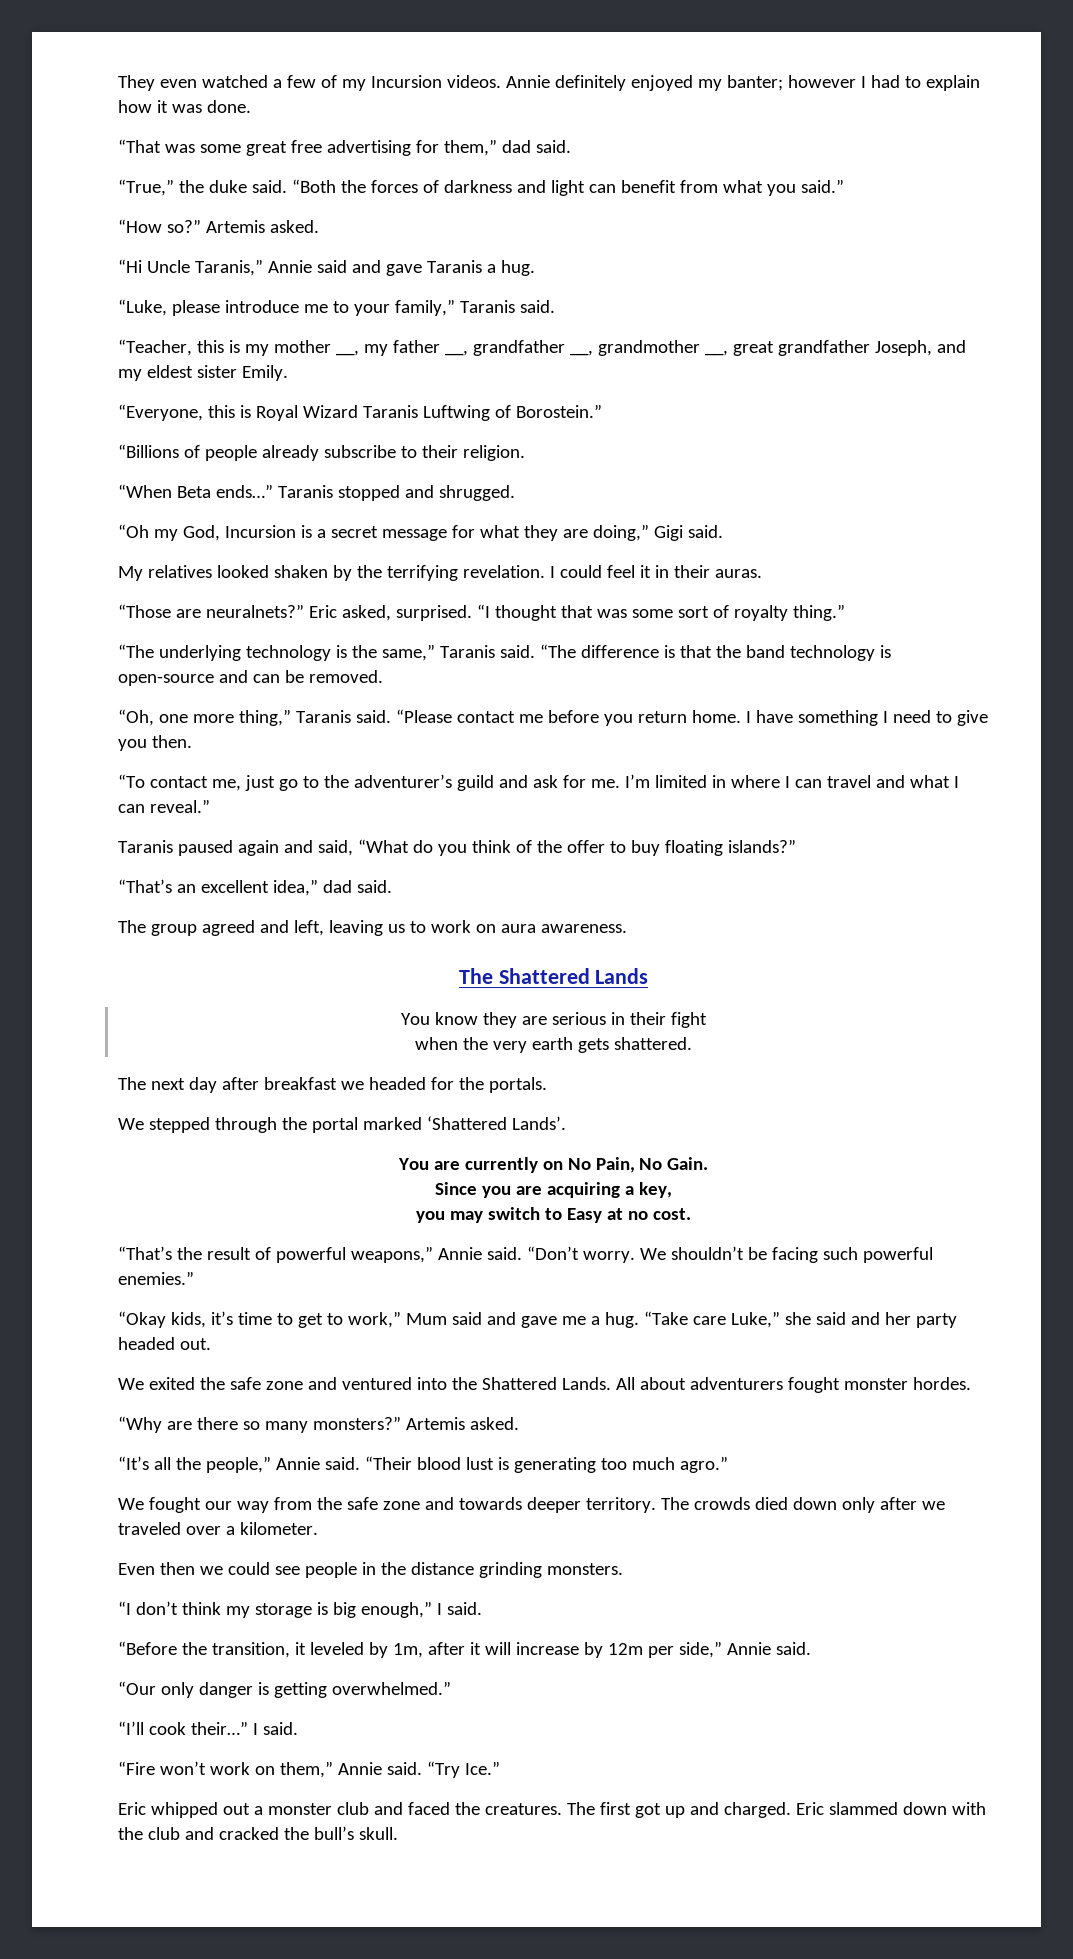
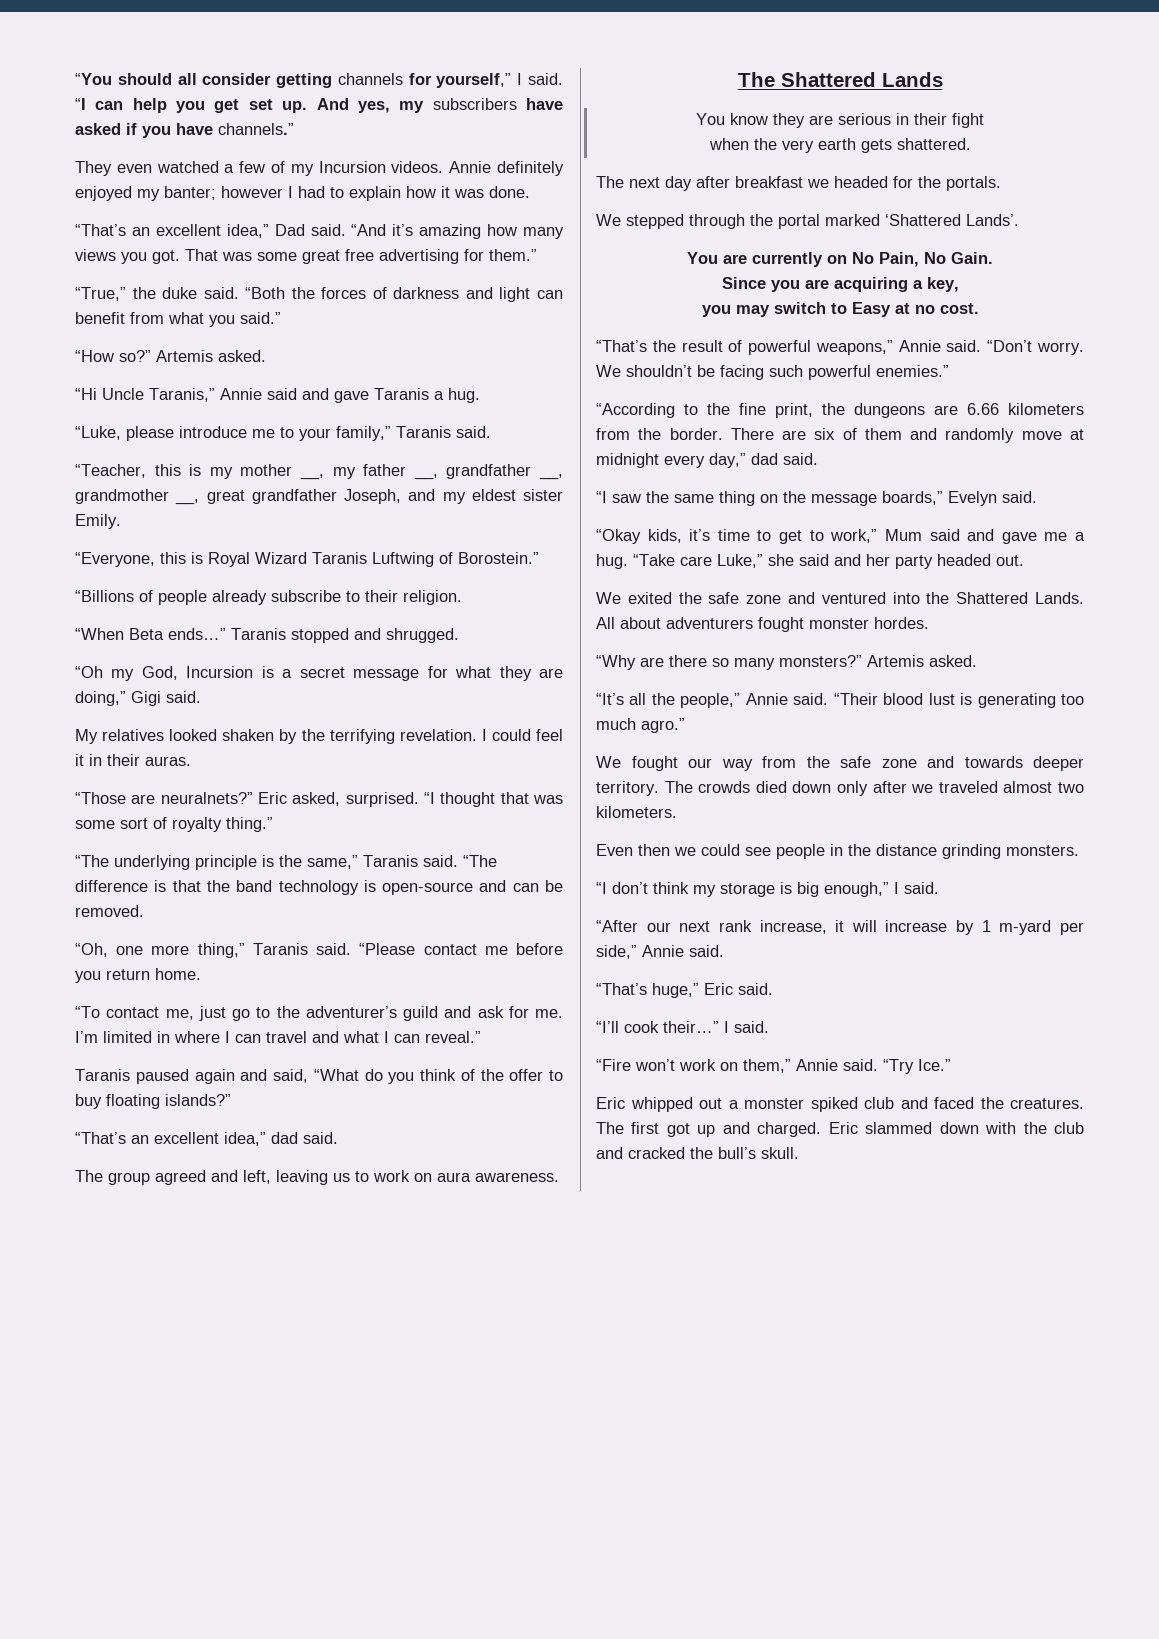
+ “You should all consider getting channels for yourself,” I said. “I can help you get set up. And yes, my subscribers have asked if you have channels.”
- “That was some great free advertising for them,” dad said.
+ “That’s an excellent idea,” Dad said. “And it’s amazing how many views you got. That was some great free advertising for them.”
- “The underlying technology is the same,” Taranis said.
+ “The underlying principle is the same,” Taranis said.
- I have something I need to give you then.
+ “According to the fine print, the dungeons are 6.66 kilometers from the border. There are six of them and randomly move at midnight every day,” dad said.
+ “I saw the same thing on the message boards,” Evelyn said.
- The crowds died down only after we traveled over a kilometer.
+ The crowds died down only after we traveled almost two kilometers.
- “Before the transition, it leveled by 1m, after it will increase by 12m per side,” Annie said.
+ “After our next rank increase, it will increase by 1 m-yard per side,” Annie said.
- “Our only danger is getting overwhelmed.”
+ “That’s huge,” Eric said.
- Eric whipped out a monster club and faced the creatures.
+ Eric whipped out a monster spiked club and faced the creatures.

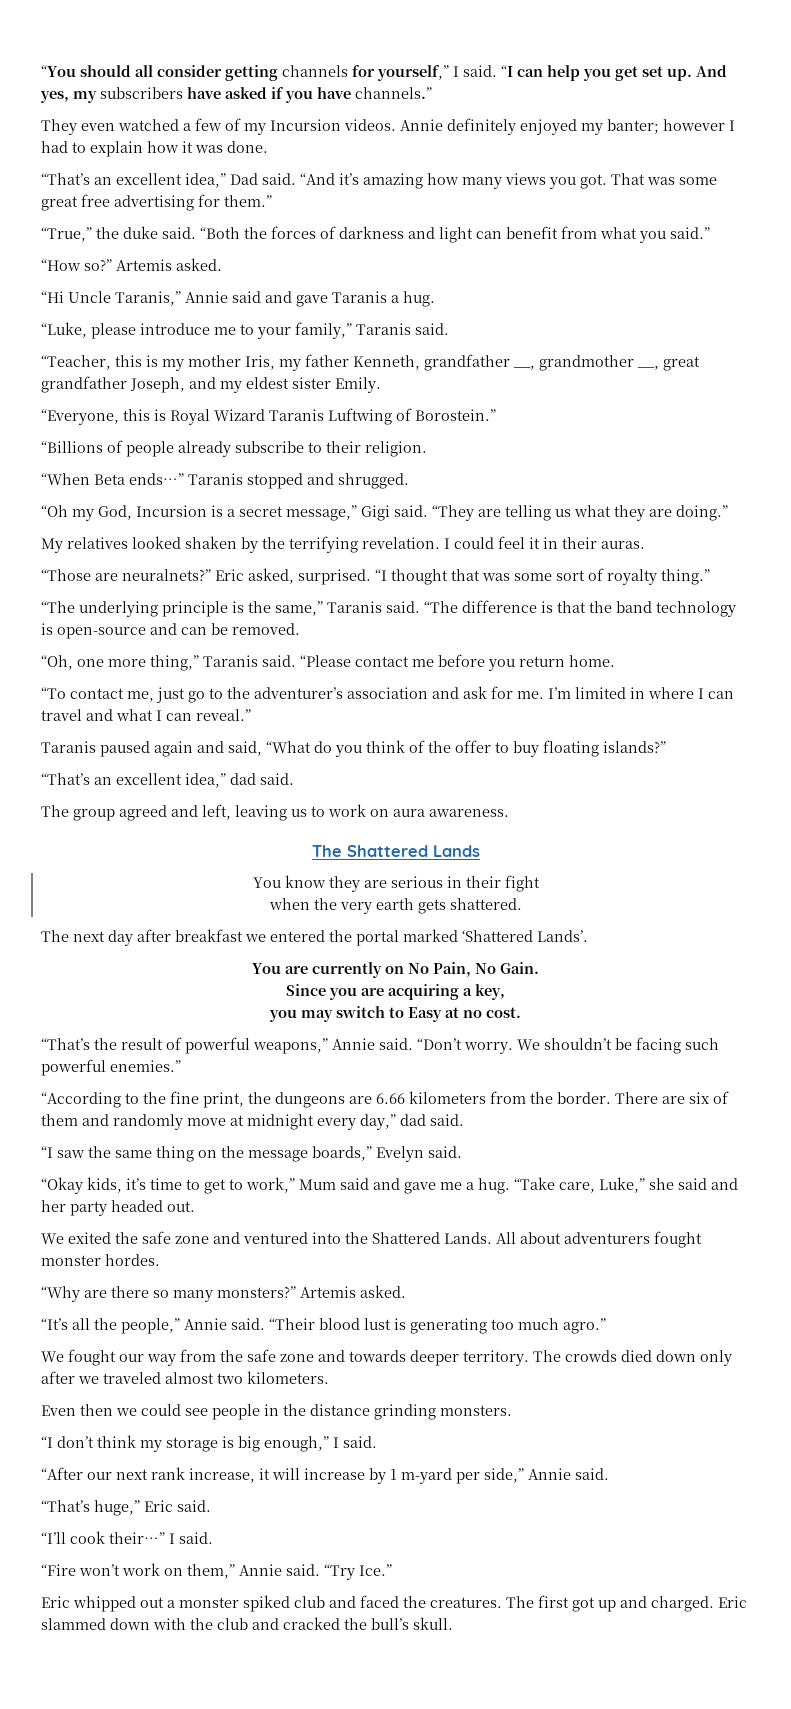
- “Teacher, this is my mother __, my father __, grandfather __, grandmother __, great grandfather Joseph, and my eldest sister Emily.
+ “Teacher, this is my mother Iris, my father Kenneth, grandfather __, grandmother __, great grandfather Joseph, and my eldest sister Emily.
- “Oh my God, Incursion is a secret message for what they are doing,” Gigi said.
+ “Oh my God, Incursion is a secret message,” Gigi said. “They are telling us what they are doing.”
- “To contact me, just go to the adventurer’s guild and ask for me.
+ “To contact me, just go to the adventurer’s association and ask for me.
- The next day after breakfast we headed for the portals.
- We stepped through the portal marked ‘Shattered Lands’.
+ The next day after breakfast we entered the portal marked ‘Shattered Lands’.
- “Take care Luke,” she said and her party headed out.
+ “Take care, Luke,” she said and her party headed out.

